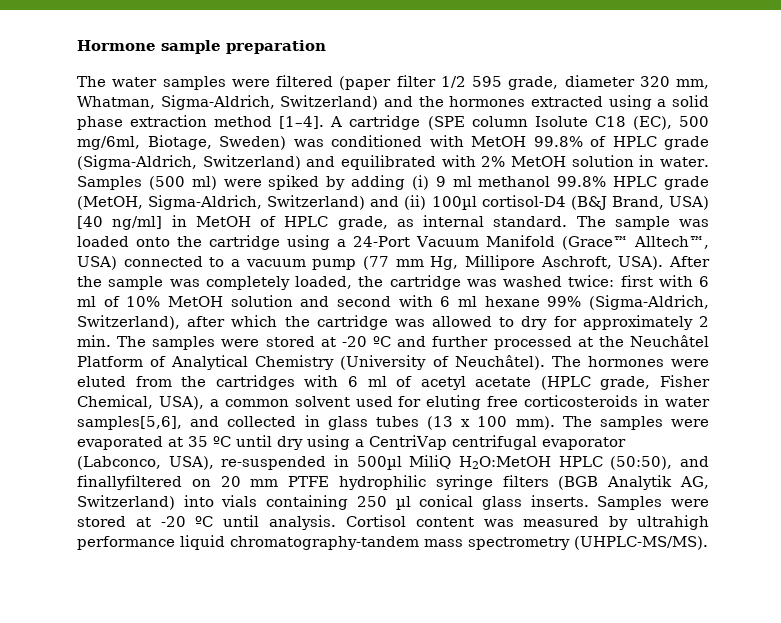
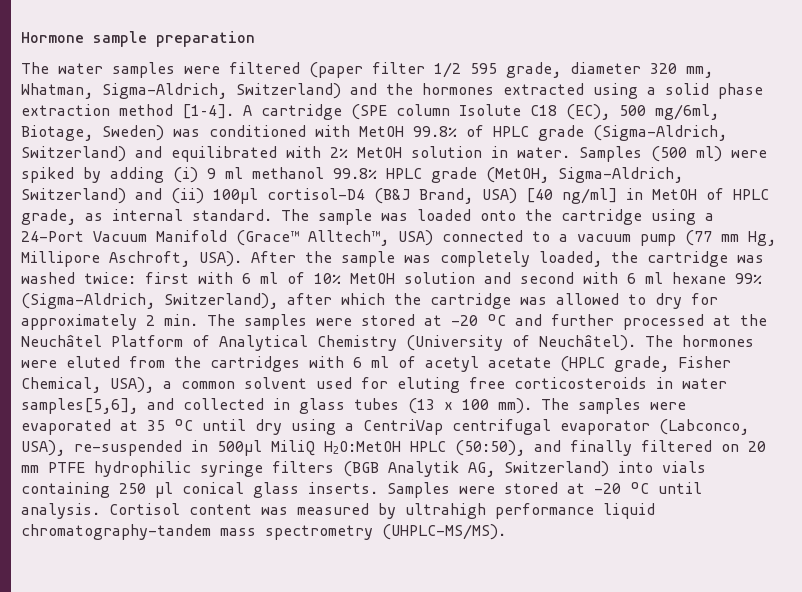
- The samples were evaporated at 35 ºC until dry using a CentriVap centrifugal evaporator (Labconco, USA), re-suspended in 500µl MiliQ H2O:MetOH HPLC (50:50), and finallyfiltered on 20 mm PTFE hydrophilic syringe filters (BGB Analytik AG, Switzerland) into vials containing 250 µl conical glass inserts.
+ The samples were evaporated at 35 ºC until dry using a CentriVap centrifugal evaporator (Labconco, USA), re-suspended in 500µl MiliQ H2O:MetOH HPLC (50:50), and finally filtered on 20 mm PTFE hydrophilic syringe filters (BGB Analytik AG, Switzerland) into vials containing 250 µl conical glass inserts.

